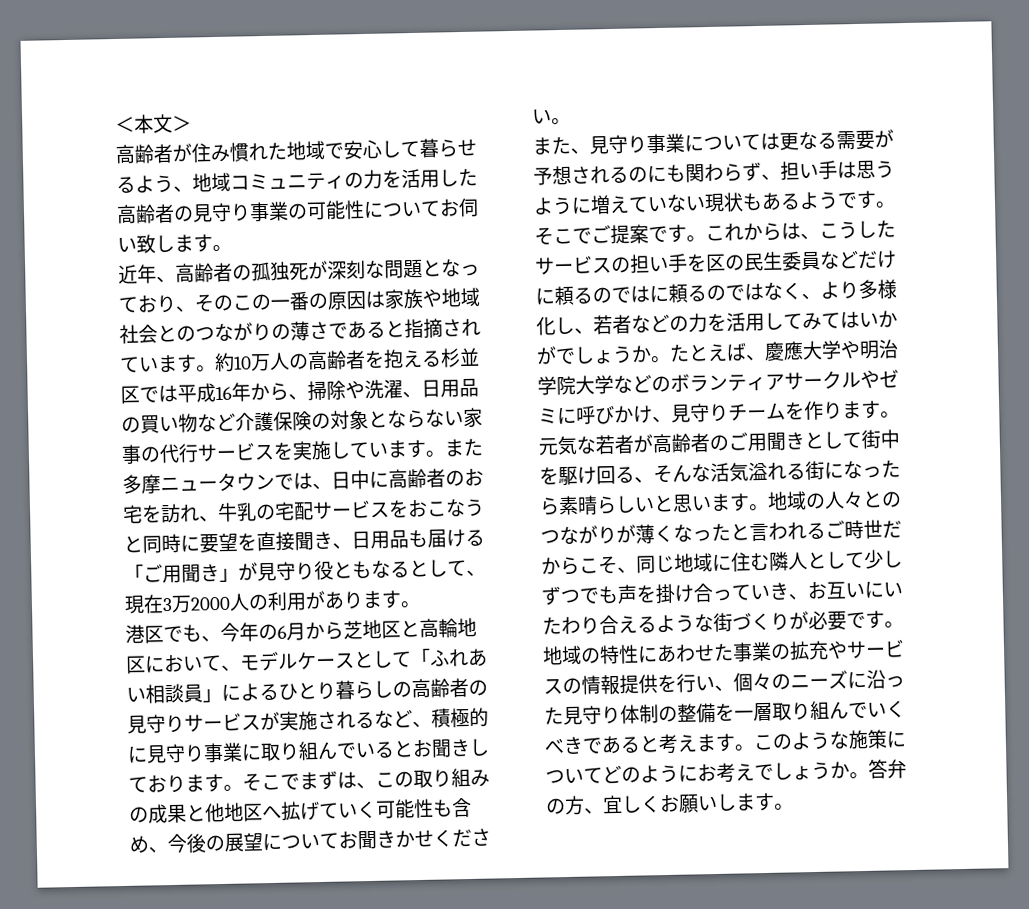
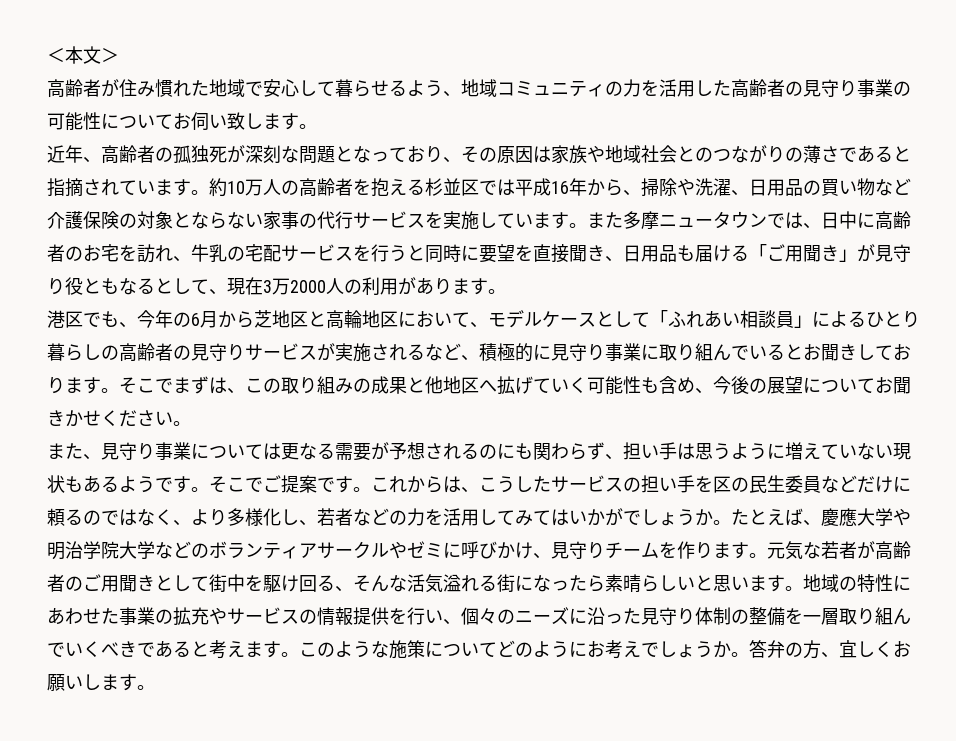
- 近年、高齢者の孤独死が深刻な問題となっており、そのこの一番の原因は家族や地域社会とのつながりの薄さであると指摘されています。
+ 近年、高齢者の孤独死が深刻な問題となっており、その原因は家族や地域社会とのつながりの薄さであると指摘されています。
- また多摩ニュータウンでは、日中に高齢者のお宅を訪れ、牛乳の宅配サービスをおこなうと同時に要望を直接聞き、日用品も届ける「ご用聞き」が見守り役ともなるとして、現在3万2000人の利用があります。
+ また多摩ニュータウンでは、日中に高齢者のお宅を訪れ、牛乳の宅配サービスを行うと同時に要望を直接聞き、日用品も届ける「ご用聞き」が見守り役ともなるとして、現在3万2000人の利用があります。
- これからは、こうしたサービスの担い手を区の民生委員などだけに頼るのではに頼るのではなく、より多様化し、若者などの力を活用してみてはいかがでしょうか。
+ これからは、こうしたサービスの担い手を区の民生委員などだけに頼るのではなく、より多様化し、若者などの力を活用してみてはいかがでしょうか。
- 地域の人々とのつながりが薄くなったと言われるご時世だからこそ、同じ地域に住む隣人として少しずつでも声を掛け合っていき、お互いにいたわり合えるような街づくりが必要です。地域の特性にあわせた事業の拡充やサービスの情報提供を行い、個々のニーズに沿った見守り体制の整備を一層取り組んでいくべきであると考えます。
+ 地域の特性にあわせた事業の拡充やサービスの情報提供を行い、個々のニーズに沿った見守り体制の整備を一層取り組んでいくべきであると考えます。

